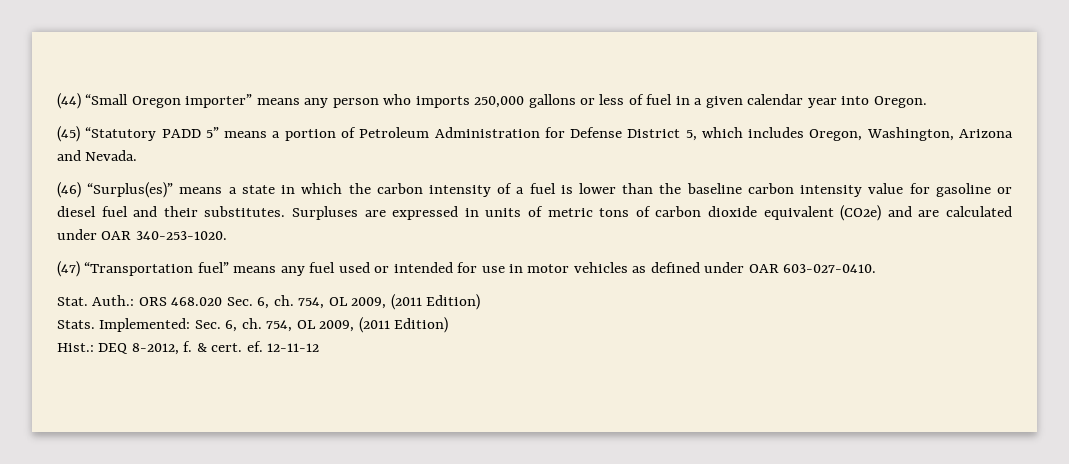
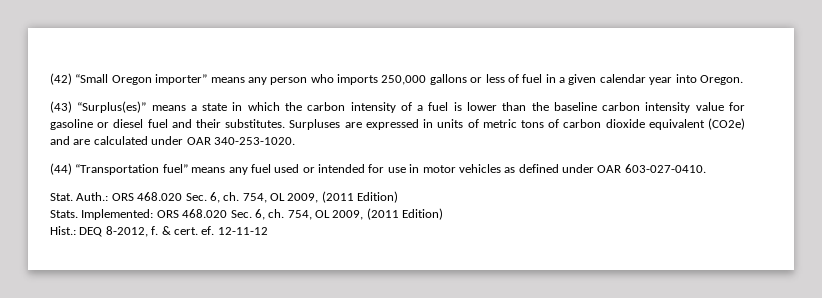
- (44) “Small Oregon importer” means any person who imports 250,000 gallons or less of fuel in a given calendar year into Oregon.
+ (42) “Small Oregon importer” means any person who imports 250,000 gallons or less of fuel in a given calendar year into Oregon.
- (45) “Statutory PADD 5” means a portion of Petroleum Administration for Defense District 5, which includes Oregon, Washington, Arizona and Nevada.
- (46) “Surplus(es)” means a state in which the carbon intensity of a fuel is lower than the baseline carbon intensity value for gasoline or diesel fuel and their substitutes.
+ (43) “Surplus(es)” means a state in which the carbon intensity of a fuel is lower than the baseline carbon intensity value for gasoline or diesel fuel and their substitutes.
- (47) “Transportation fuel” means any fuel used or intended for use in motor vehicles as defined under OAR 603-027-0410.
+ (44) “Transportation fuel” means any fuel used or intended for use in motor vehicles as defined under OAR 603-027-0410.
- Implemented: Sec. 6, ch. 754, OL 2009, (2011 Edition)
+ Implemented: ORS 468.020 Sec. 6, ch. 754, OL 2009, (2011 Edition)

